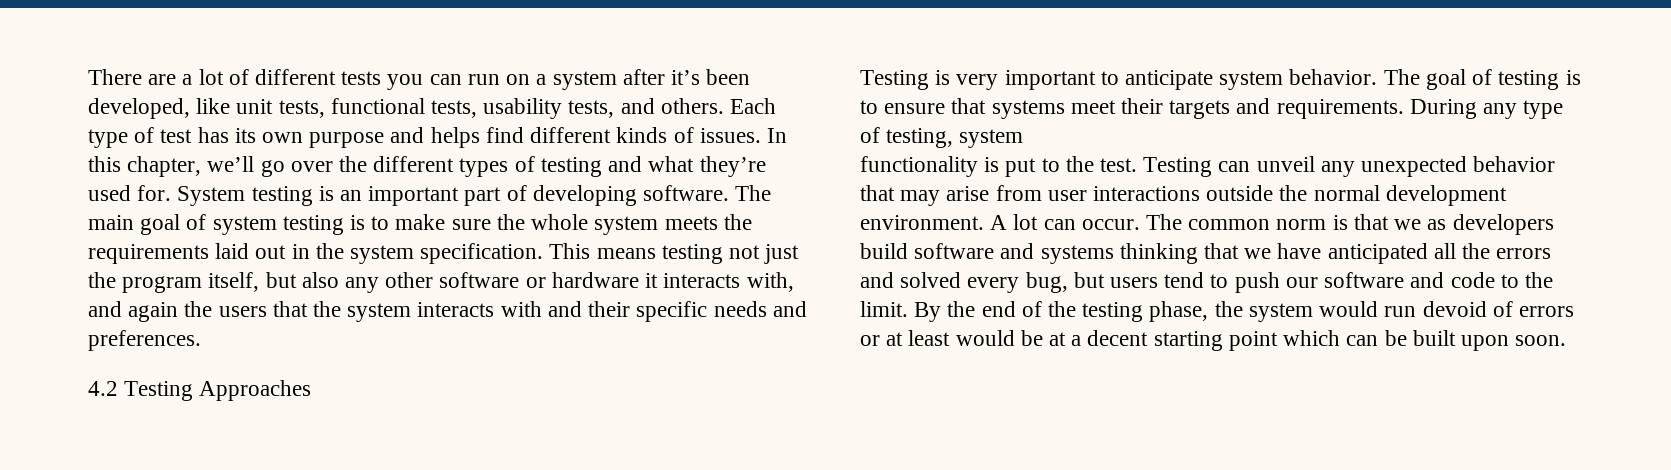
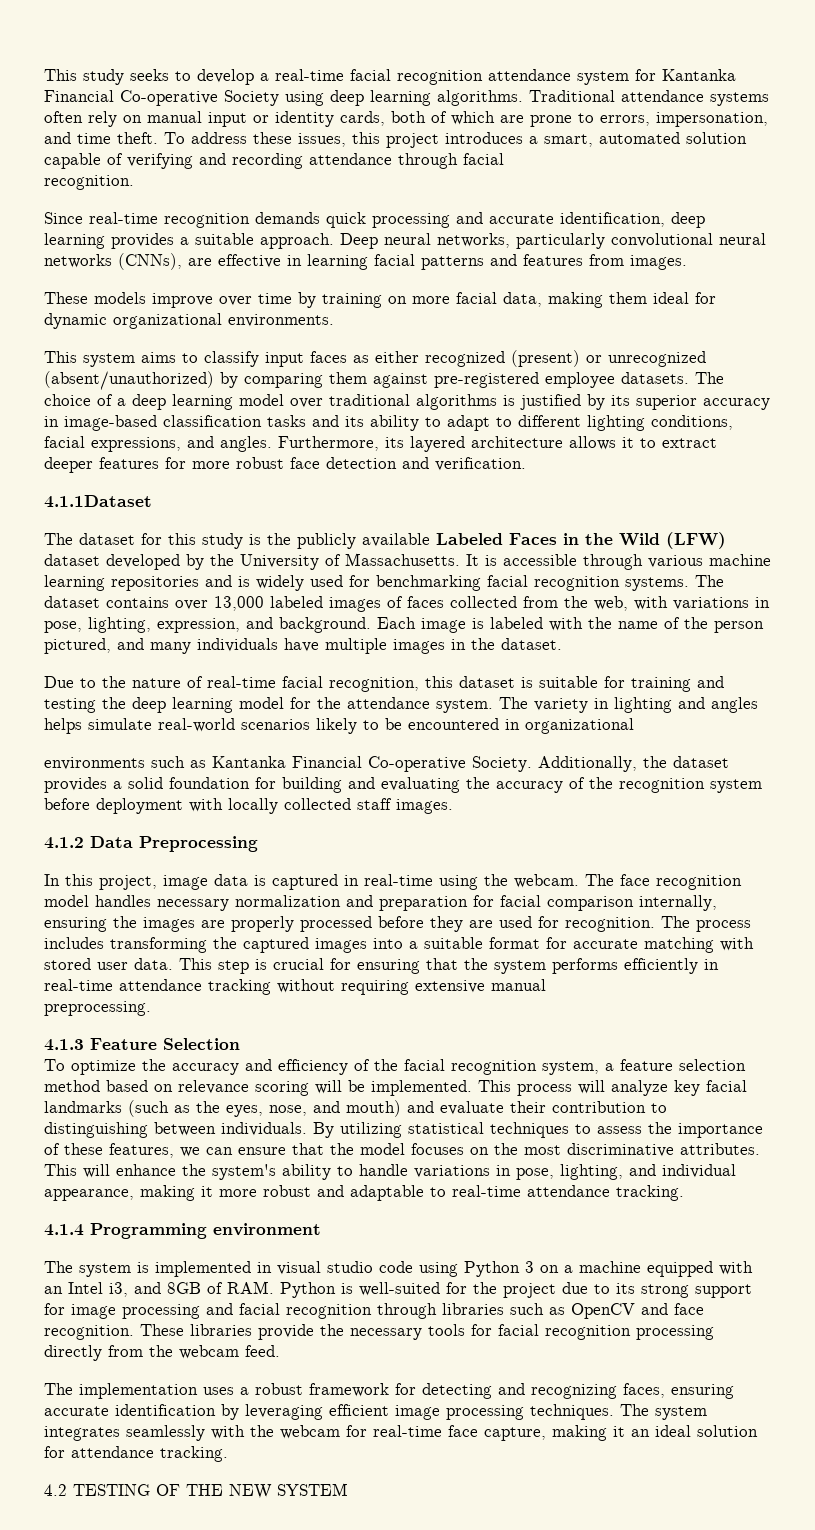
- There are a lot of different tests you can run on a system after it’s been developed, like unit tests, functional tests, usability tests, and others. Each type of test has its own purpose and helps find different kinds of issues. In this chapter, we’ll go over the different types of testing and what they’re used for. System testing is an important part of developing software. The main goal of system testing is to make sure the whole system meets the requirements laid out in the system specification. This means testing not just the program itself, but also any other software or hardware it interacts with, and again the users that the system interacts with and their specific needs and preferences.
- 4.2 Testing Approaches
- Testing is very important to anticipate system behavior. The goal of testing is to ensure that systems meet their targets and requirements. During any type of testing, system
- functionality is put to the test. Testing can unveil any unexpected behavior that may arise from user interactions outside the normal development environment. A lot can occur. The common norm is that we as developers build software and systems thinking that we have anticipated all the errors and solved every bug, but users tend to push our software and code to the limit. By the end of the testing phase, the system would run devoid of errors or at least would be at a decent starting point which can be built upon soon.
+ This study seeks to develop a real-time facial recognition attendance system for Kantanka Financial Co-operative Society using deep learning algorithms. Traditional attendance systems often rely on manual input or identity cards, both of which are prone to errors, impersonation, and time theft. To address these issues, this project introduces a smart, automated solution capable of verifying and recording attendance through facial
+ recognition.
+ Since real-time recognition demands quick processing and accurate identification, deep learning provides a suitable approach. Deep neural networks, particularly convolutional neural networks (CNNs), are effective in learning facial patterns and features from images.
+ These models improve over time by training on more facial data, making them ideal for dynamic organizational environments.
+ This system aims to classify input faces as either recognized (present) or unrecognized (absent/unauthorized) by comparing them against pre-registered employee datasets. The choice of a deep learning model over traditional algorithms is justified by its superior accuracy in image-based classification tasks and its ability to adapt to different lighting conditions, facial expressions, and angles. Furthermore, its layered architecture allows it to extract deeper features for more robust face detection and verification.
+ 4.1.1Dataset
+ The dataset for this study is the publicly available Labeled Faces in the Wild (LFW) dataset developed by the University of Massachusetts. It is accessible through various machine learning repositories and is widely used for benchmarking facial recognition systems. The dataset contains over 13,000 labeled images of faces collected from the web, with variations in pose, lighting, expression, and background. Each image is labeled with the name of the person pictured, and many individuals have multiple images in the dataset.
+ Due to the nature of real-time facial recognition, this dataset is suitable for training and testing the deep learning model for the attendance system. The variety in lighting and angles helps simulate real-world scenarios likely to be encountered in organizational
+ environments such as Kantanka Financial Co-operative Society. Additionally, the dataset provides a solid foundation for building and evaluating the accuracy of the recognition system before deployment with locally collected staff images.
+ 4.1.2 Data Preprocessing
+ In this project, image data is captured in real-time using the webcam. The face recognition model handles necessary normalization and preparation for facial comparison internally, ensuring the images are properly processed before they are used for recognition. The process includes transforming the captured images into a suitable format for accurate matching with stored user data. This step is crucial for ensuring that the system performs efficiently in real-time attendance tracking without requiring extensive manual
+ preprocessing.
+ 4.1.3 Feature Selection
+ To optimize the accuracy and efficiency of the facial recognition system, a feature selection method based on relevance scoring will be implemented. This process will analyze key facial landmarks (such as the eyes, nose, and mouth) and evaluate their contribution to distinguishing between individuals. By utilizing statistical techniques to assess the importance of these features, we can ensure that the model focuses on the most discriminative attributes. This will enhance the system's ability to handle variations in pose, lighting, and individual appearance, making it more robust and adaptable to real-time attendance tracking.
+ 4.1.4 Programming environment
+ The system is implemented in visual studio code using Python 3 on a machine equipped with an Intel i3, and 8GB of RAM. Python is well-suited for the project due to its strong support for image processing and facial recognition through libraries such as OpenCV and face recognition. These libraries provide the necessary tools for facial recognition processing directly from the webcam feed.
+ The implementation uses a robust framework for detecting and recognizing faces, ensuring accurate identification by leveraging efficient image processing techniques. The system integrates seamlessly with the webcam for real-time face capture, making it an ideal solution for attendance tracking.
+ 4.2 TESTING OF THE NEW SYSTEM

